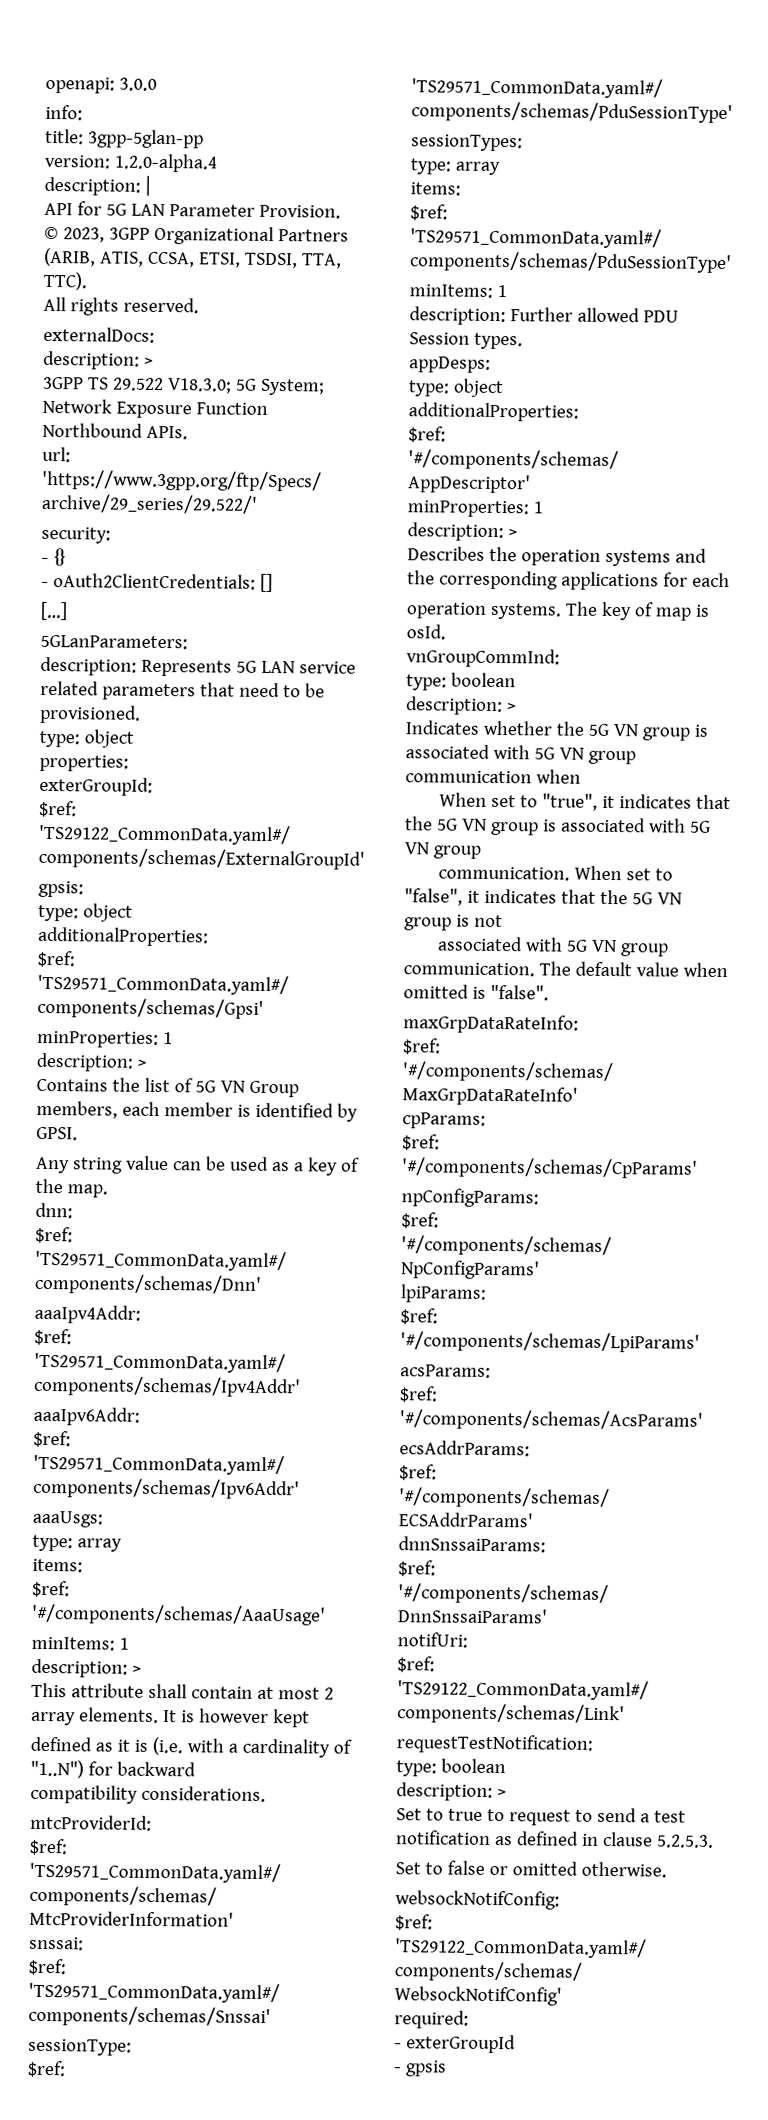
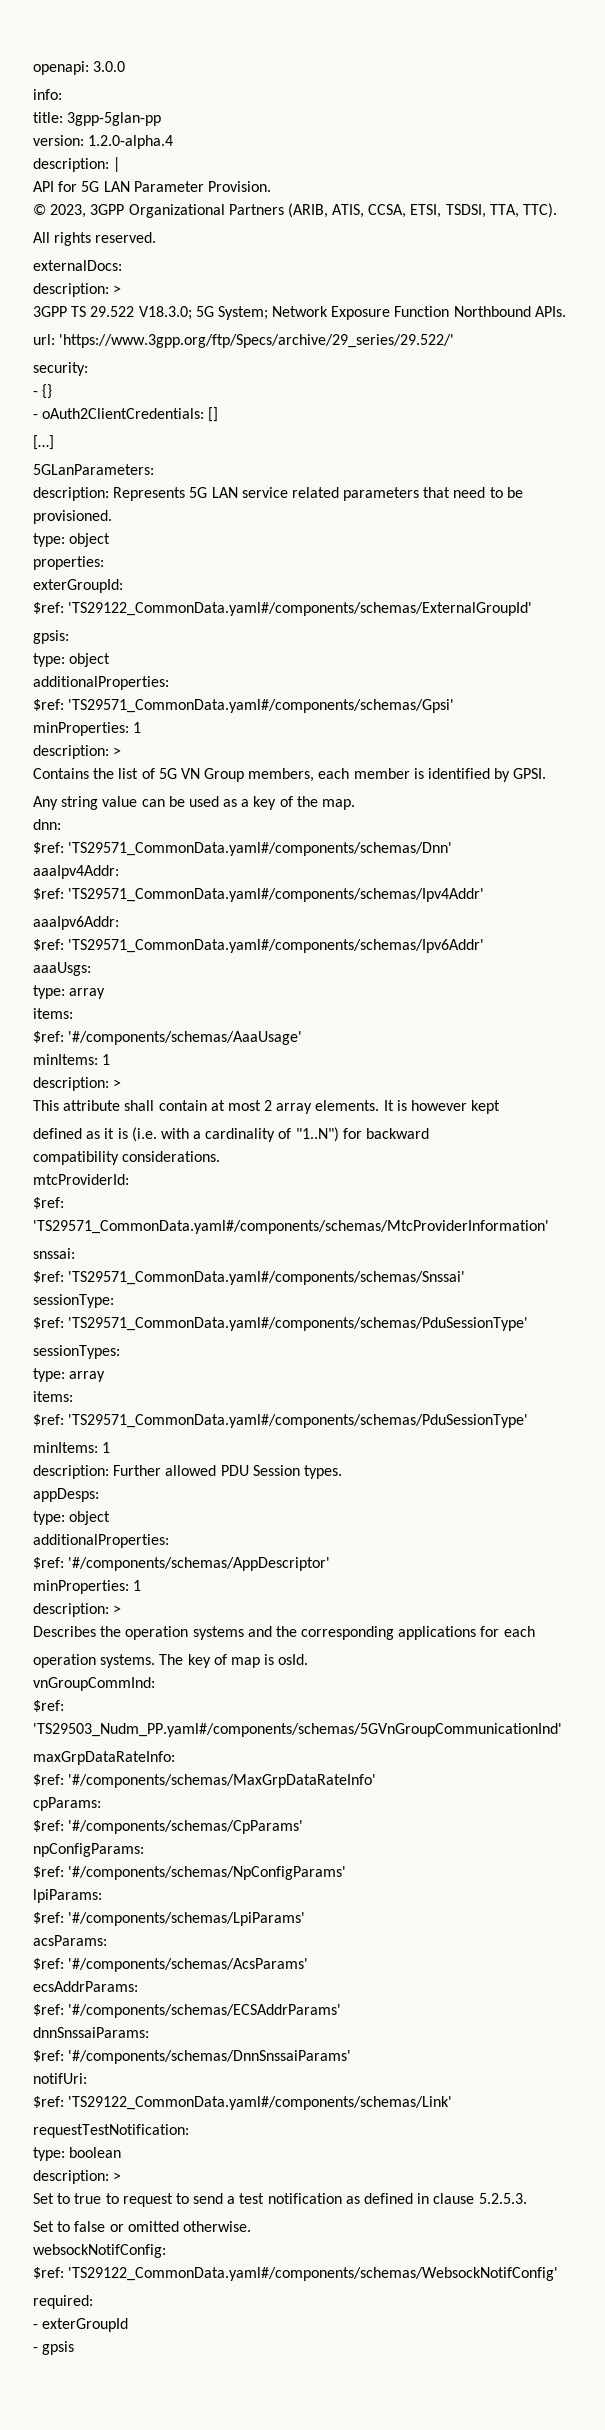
  vnGroupCommInd:
- type: boolean
- description: >
- Indicates whether the 5G VN group is associated with 5G VN group communication when
- When set to "true", it indicates that the 5G VN group is associated with 5G VN group
- communication. When set to "false", it indicates that the 5G VN group is not
- associated with 5G VN group communication. The default value when omitted is "false".
+ $ref: 'TS29503_Nudm_PP.yaml#/components/schemas/5GVnGroupCommunicationInd'

